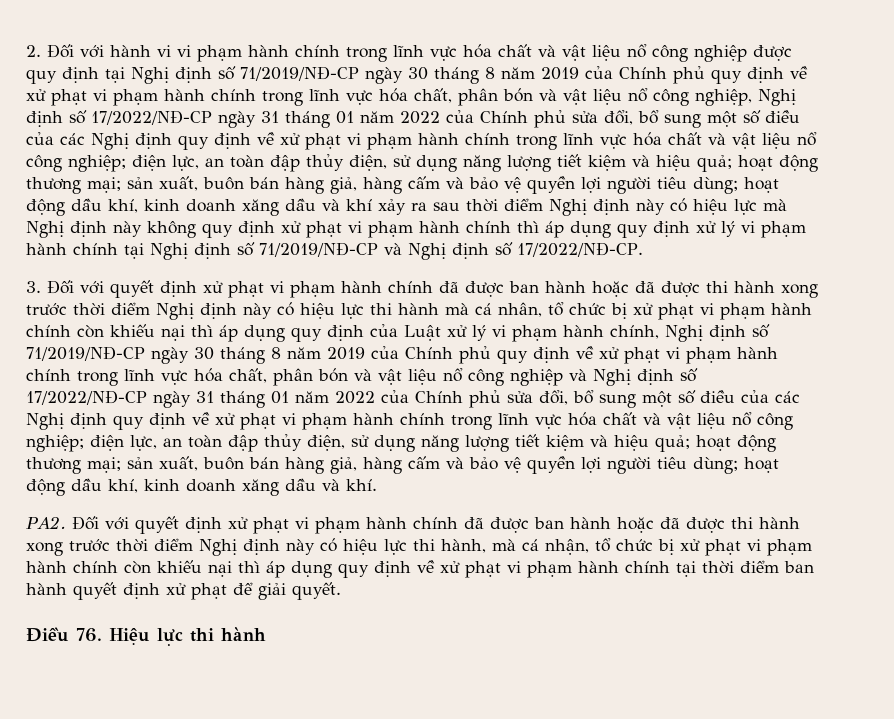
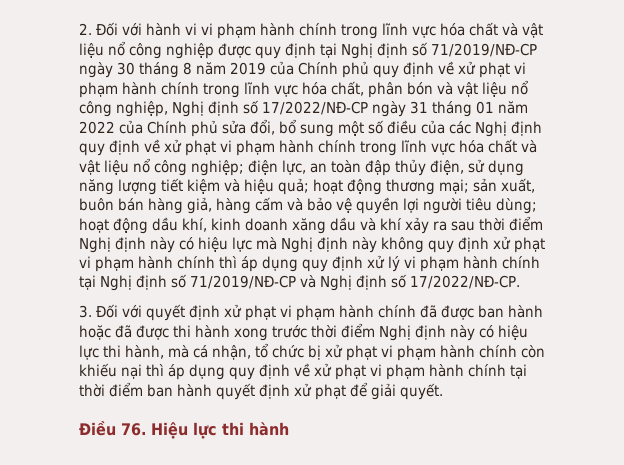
- 3. Đối với quyết định xử phạt vi phạm hành chính đã được ban hành hoặc đã được thi hành xong trước thời điểm Nghị định này có hiệu lực thi hành mà cá nhân, tổ chức bị xử phạt vi phạm hành chính còn khiếu nại thì áp dụng quy định của Luật xử lý vi phạm hành chính, Nghị định số 71/2019/NĐ-CP ngày 30 tháng 8 năm 2019 của Chính phủ quy định về xử phạt vi phạm hành chính trong lĩnh vực hóa chất, phân bón và vật liệu nổ công nghiệp và Nghị định số 17/2022/NĐ-CP ngày 31 tháng 01 năm 2022 của Chính phủ sửa đổi, bổ sung một số điều của các Nghị định quy định về xử phạt vi phạm hành chính trong lĩnh vực hóa chất và vật liệu nổ công nghiệp; điện lực, an toàn đập thủy điện, sử dụng năng lượng tiết kiệm và hiệu quả; hoạt động thương mại; sản xuất, buôn bán hàng giả, hàng cấm và bảo vệ quyền lợi người tiêu dùng; hoạt động dầu khí, kinh doanh xăng dầu và khí.
- PA2. Đối với quyết định xử phạt vi phạm hành chính đã được ban hành hoặc đã được thi hành xong trước thời điểm Nghị định này có hiệu lực thi hành, mà cá nhận, tổ chức bị xử phạt vi phạm hành chính còn khiếu nại thì áp dụng quy định về xử phạt vi phạm hành chính tại thời điểm ban hành quyết định xử phạt để giải quyết.
+ 3. Đối với quyết định xử phạt vi phạm hành chính đã được ban hành hoặc đã được thi hành xong trước thời điểm Nghị định này có hiệu lực thi hành, mà cá nhận, tổ chức bị xử phạt vi phạm hành chính còn khiếu nại thì áp dụng quy định về xử phạt vi phạm hành chính tại thời điểm ban hành quyết định xử phạt để giải quyết.

